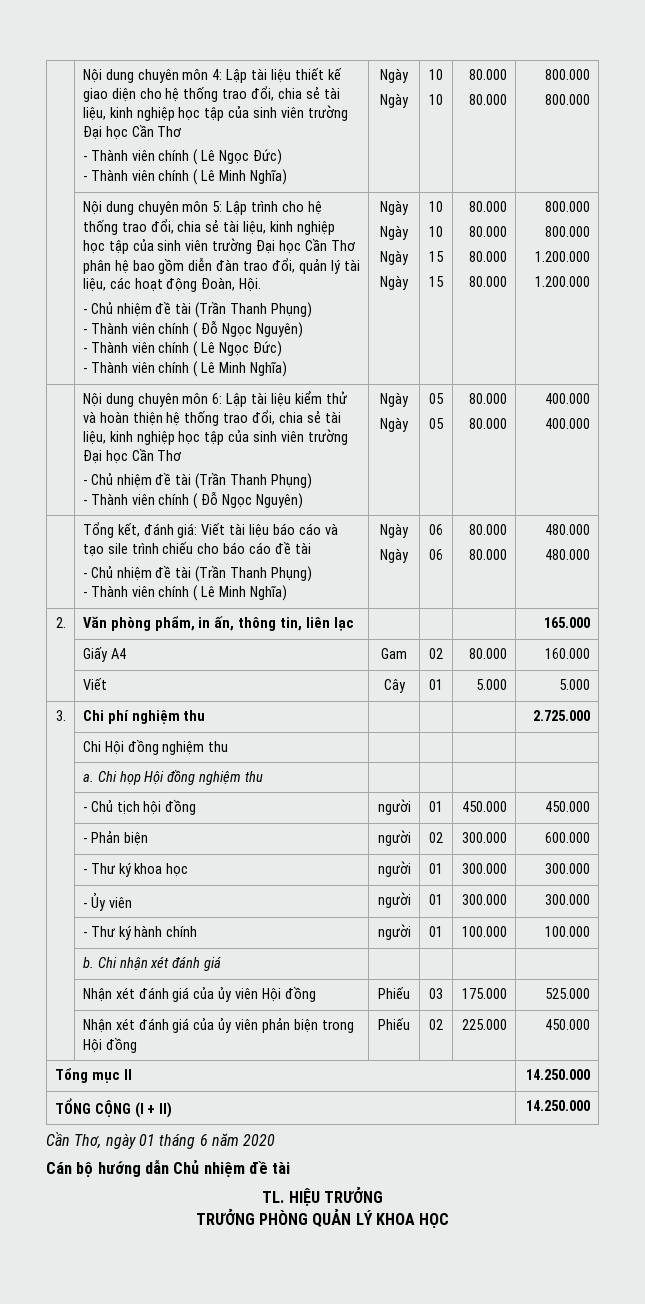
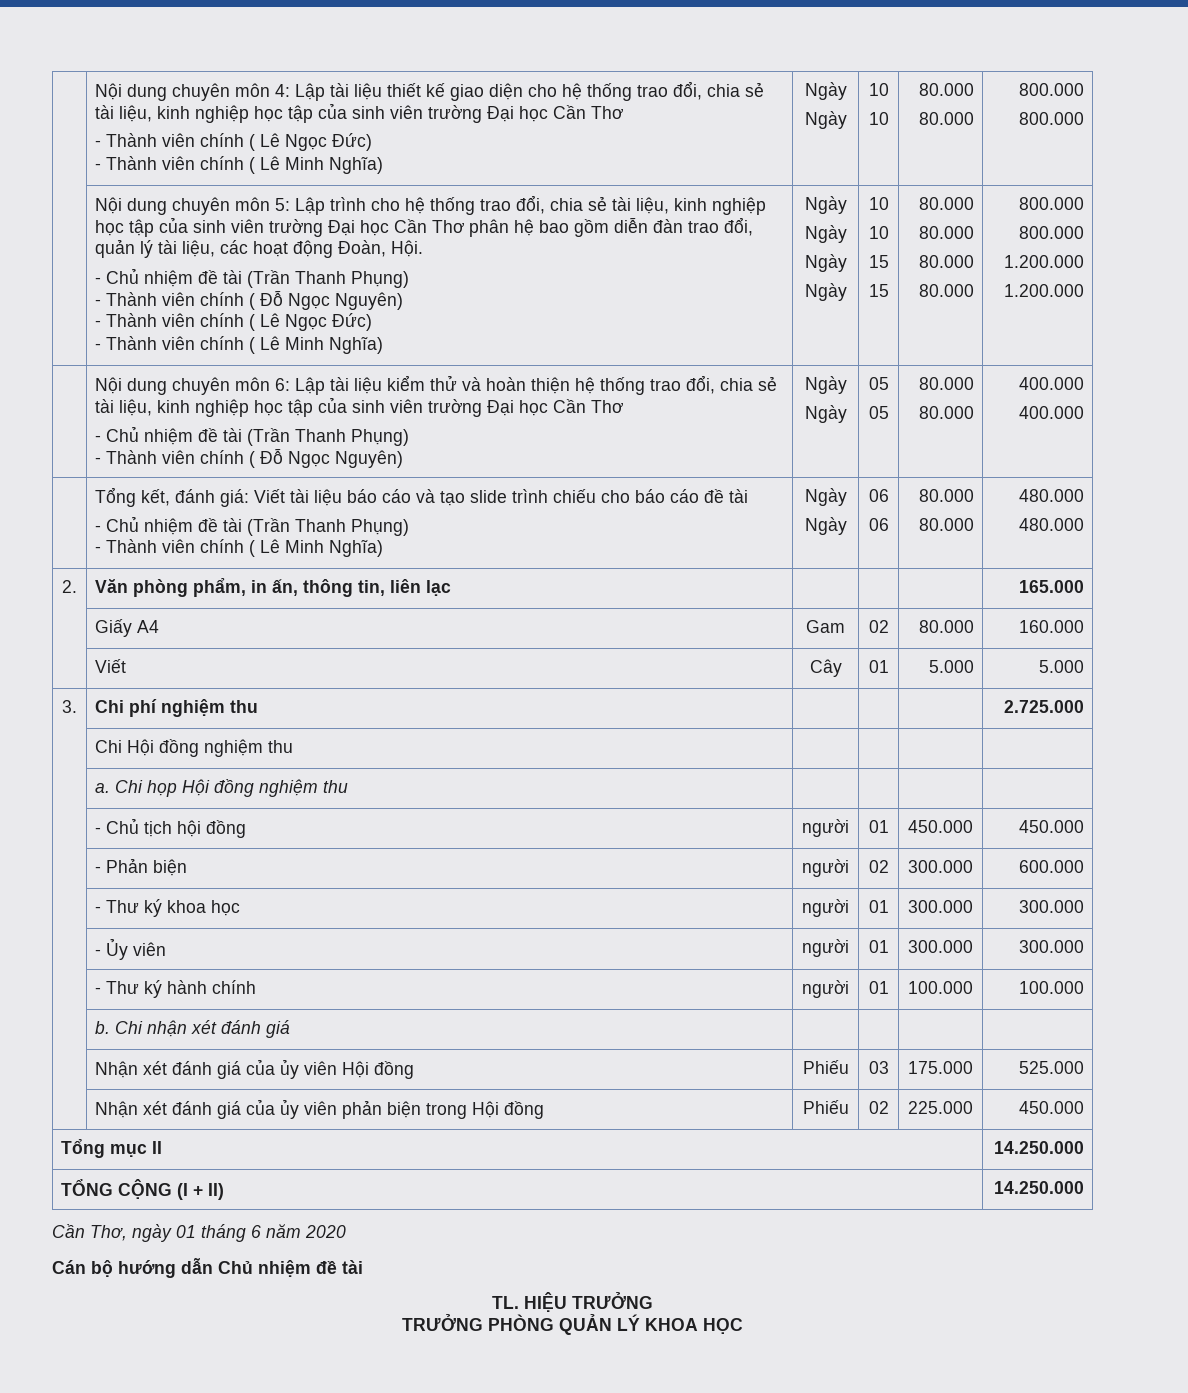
- Tổng kết, đánh giá: Viết tài liệu báo cáo và tạo sile trình chiếu cho báo cáo đề tài
+ Tổng kết, đánh giá: Viết tài liệu báo cáo và tạo slide trình chiếu cho báo cáo đề tài

